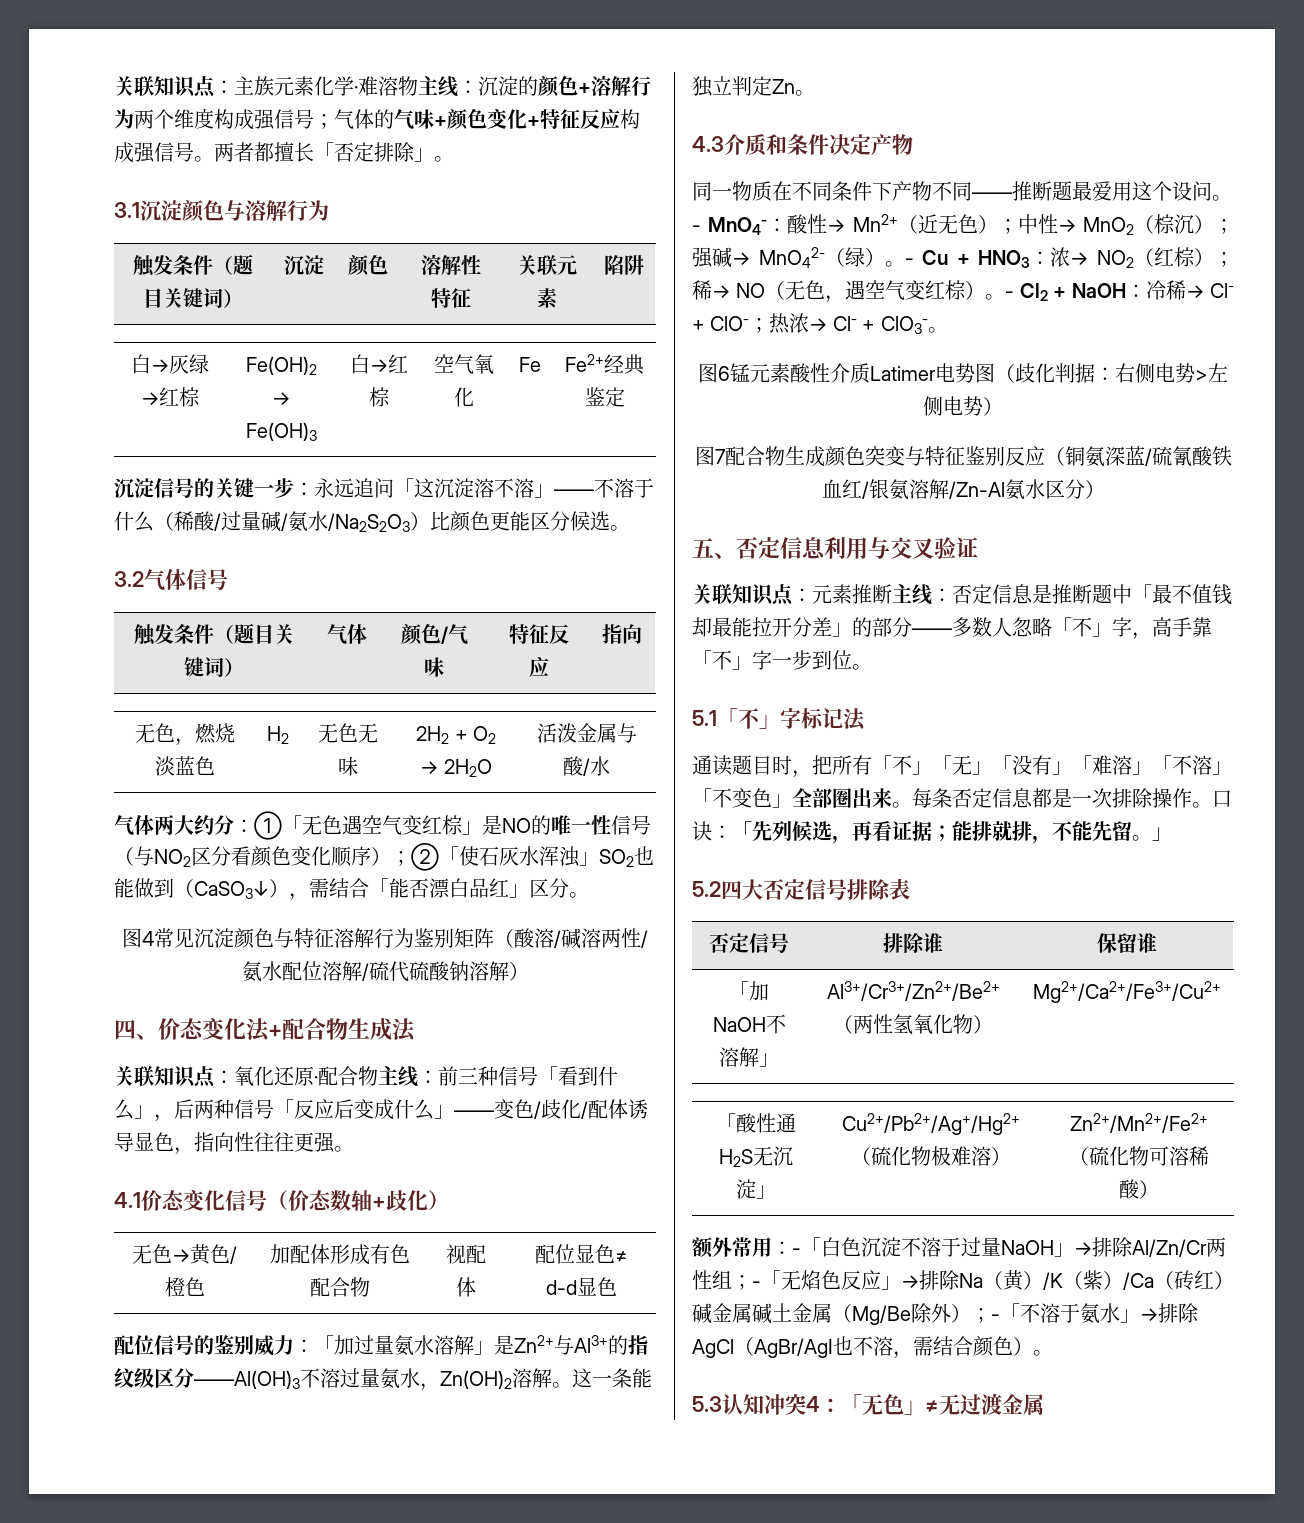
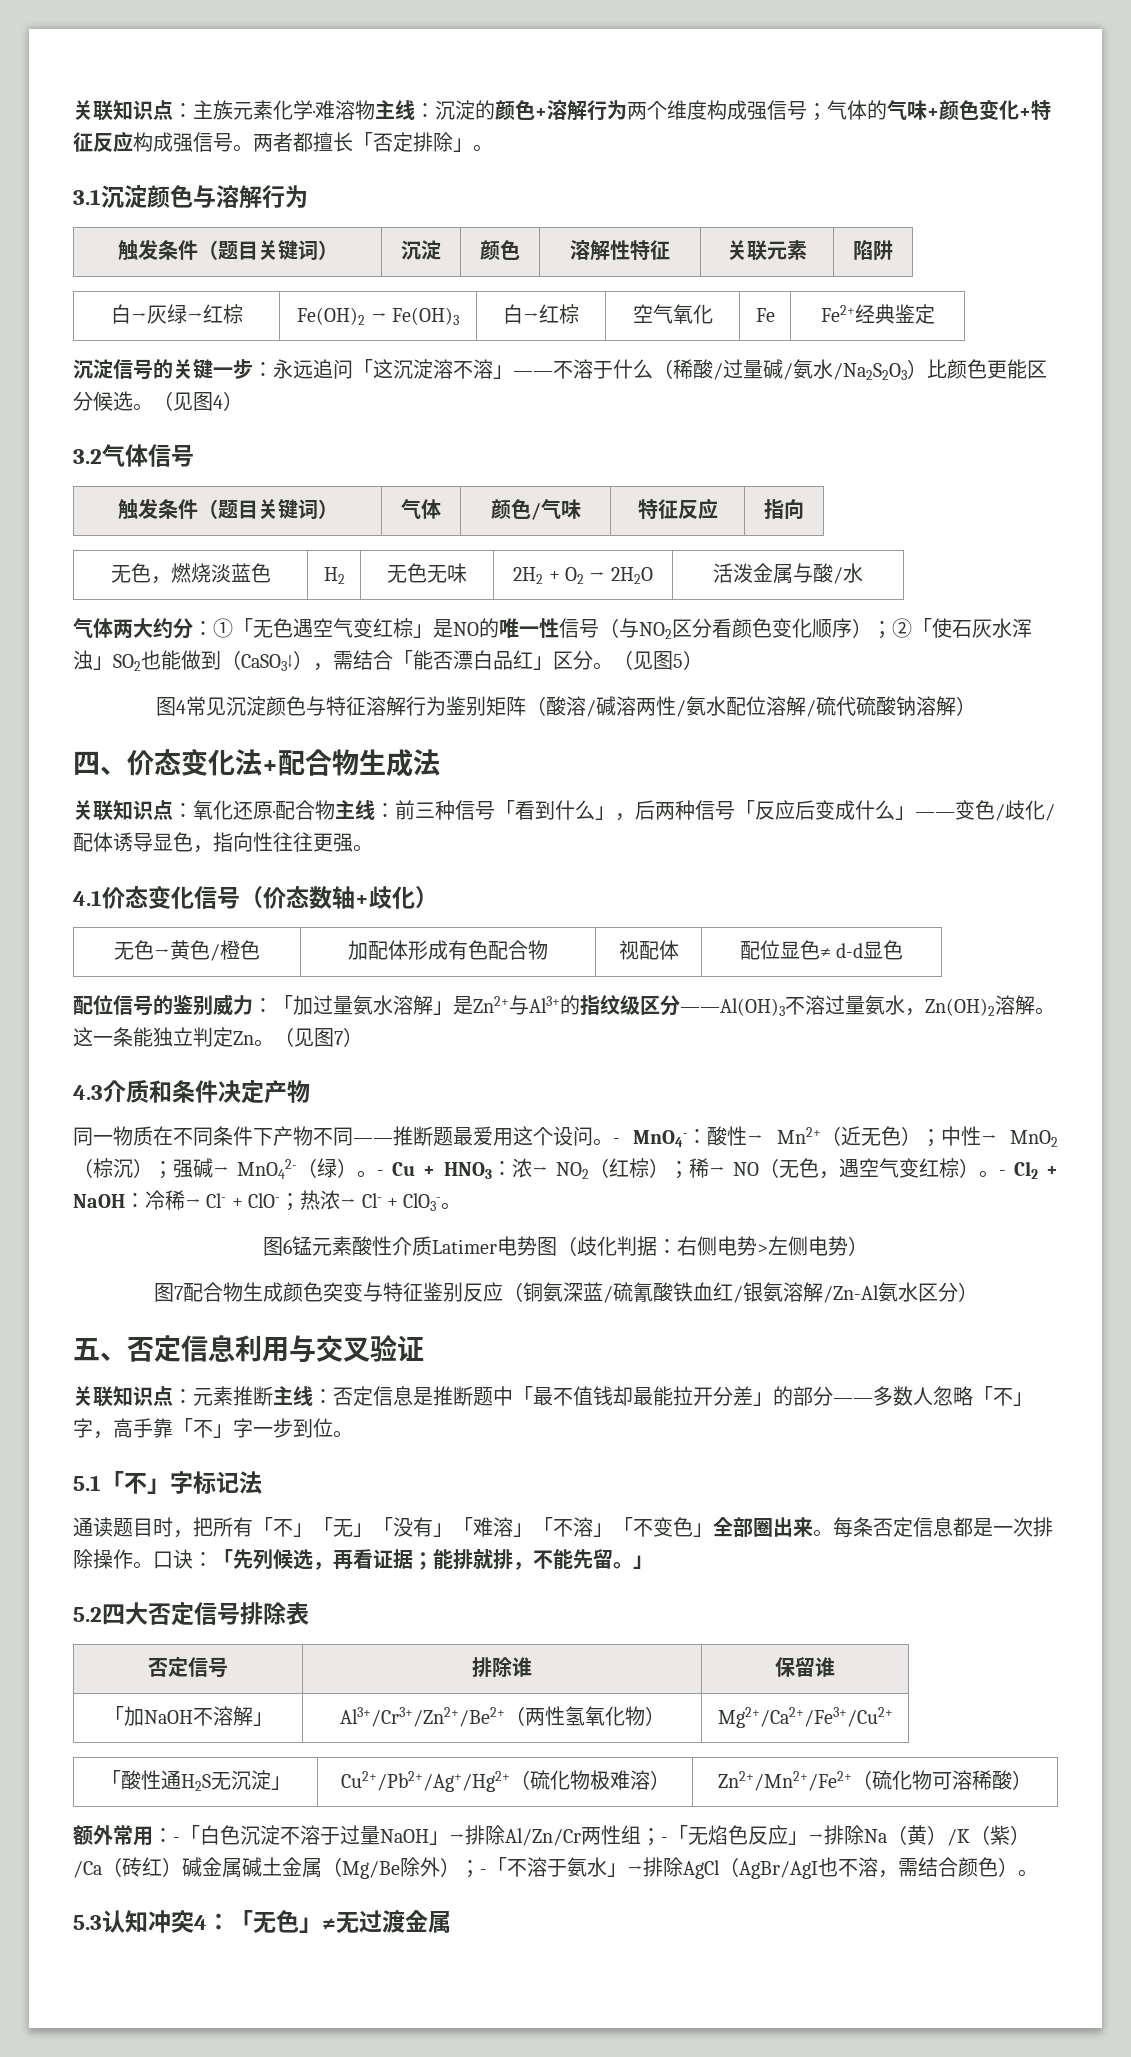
+ （见图4）
+ （见图5）
+ （见图7）

